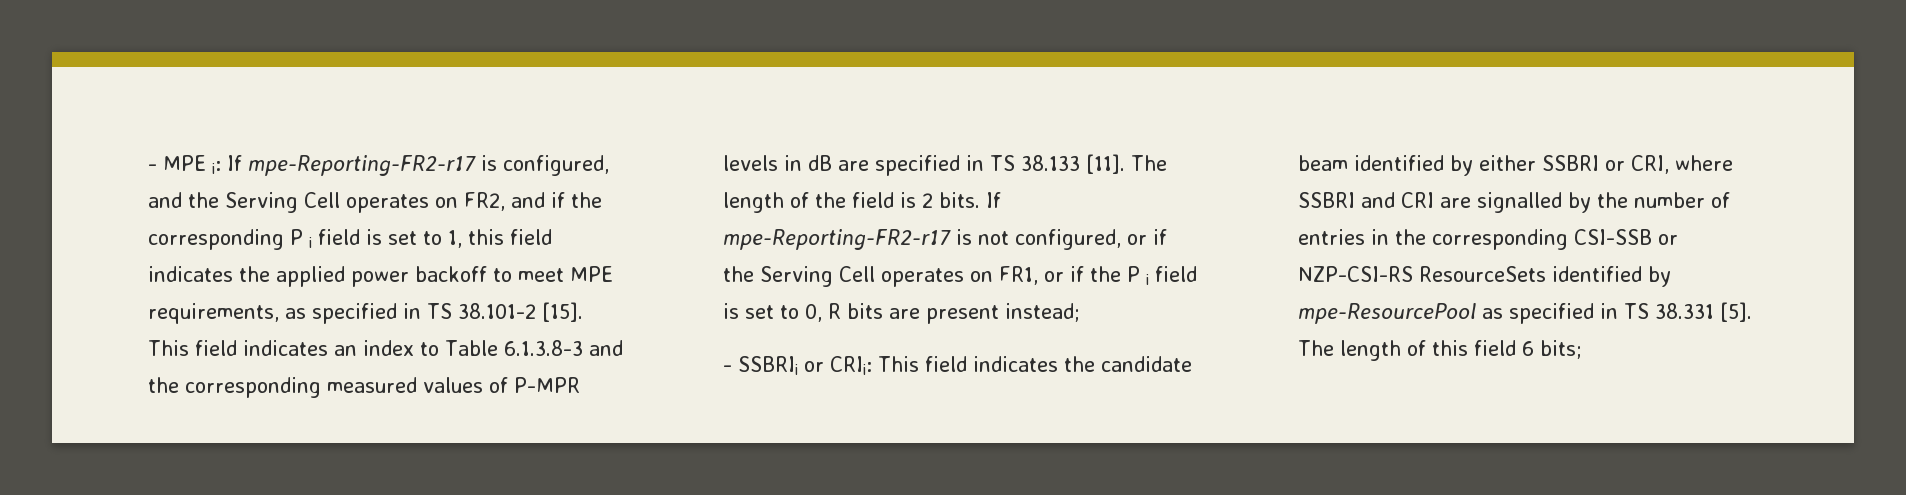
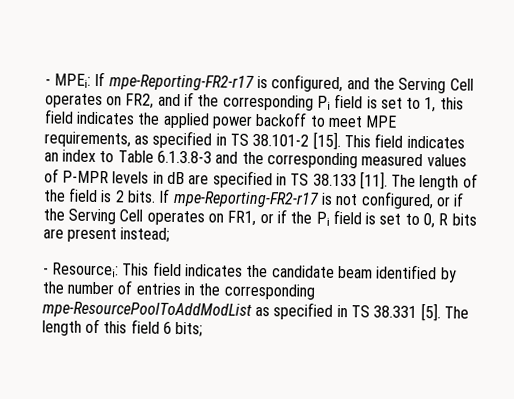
- - MPE i: If mpe-Reporting-FR2-r17 is configured, and the Serving Cell operates on FR2, and if the corresponding P i field is set to 1, this field indicates the applied power backoff to meet MPE requirements, as specified in TS 38.101-2 [15].
+ - MPEi: If mpe-Reporting-FR2-r17 is configured, and the Serving Cell operates on FR2, and if the corresponding Pi field is set to 1, this field indicates the applied power backoff to meet MPE requirements, as specified in TS 38.101-2 [15].
- If mpe-Reporting-FR2-r17 is not configured, or if the Serving Cell operates on FR1, or if the P i field is set to 0, R bits are present instead;
+ If mpe-Reporting-FR2-r17 is not configured, or if the Serving Cell operates on FR1, or if the Pi field is set to 0, R bits are present instead;
- - SSBRIi or CRIi: This field indicates the candidate beam identified by either SSBRI or CRI, where SSBRI and CRI are signalled by the number of entries in the corresponding CSI-SSB or NZP-CSI-RS ResourceSets identified by mpe-ResourcePool as specified in TS 38.331 [5].
+ - Resourcei: This field indicates the candidate beam identified by the number of entries in the corresponding mpe-ResourcePoolToAddModList as specified in TS 38.331 [5].

